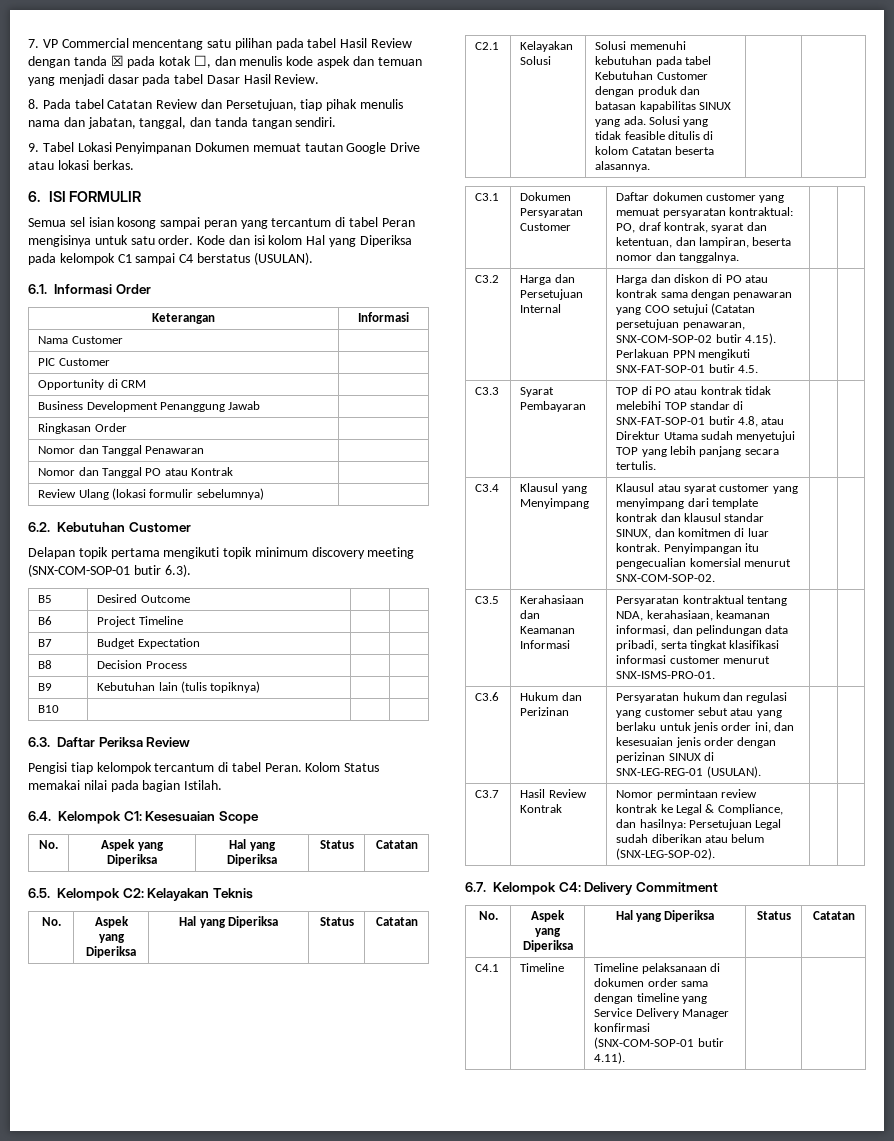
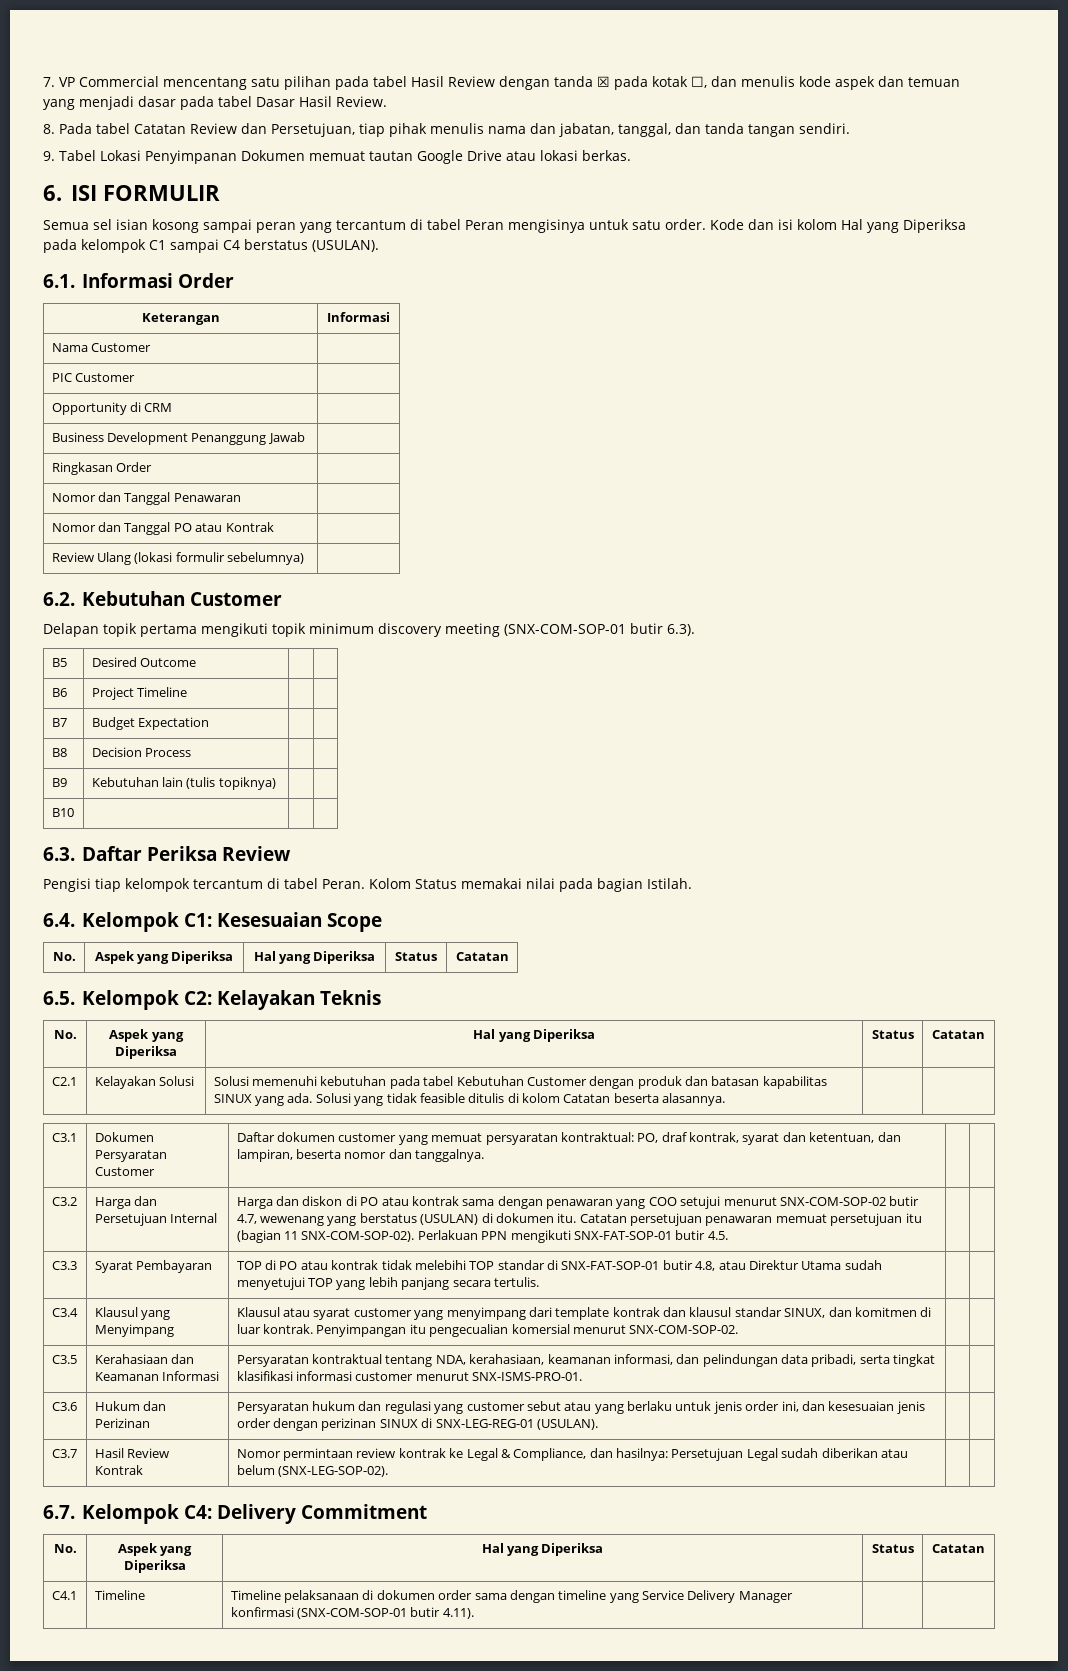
- Harga dan diskon di PO atau kontrak sama dengan penawaran yang COO setujui (Catatan persetujuan penawaran, SNX-COM-SOP-02 butir 4.15). Perlakuan PPN mengikuti SNX-FAT-SOP-01 butir 4.5.
+ Harga dan diskon di PO atau kontrak sama dengan penawaran yang COO setujui menurut SNX-COM-SOP-02 butir 4.7, wewenang yang berstatus (USULAN) di dokumen itu. Catatan persetujuan penawaran memuat persetujuan itu (bagian 11 SNX-COM-SOP-02). Perlakuan PPN mengikuti SNX-FAT-SOP-01 butir 4.5.

